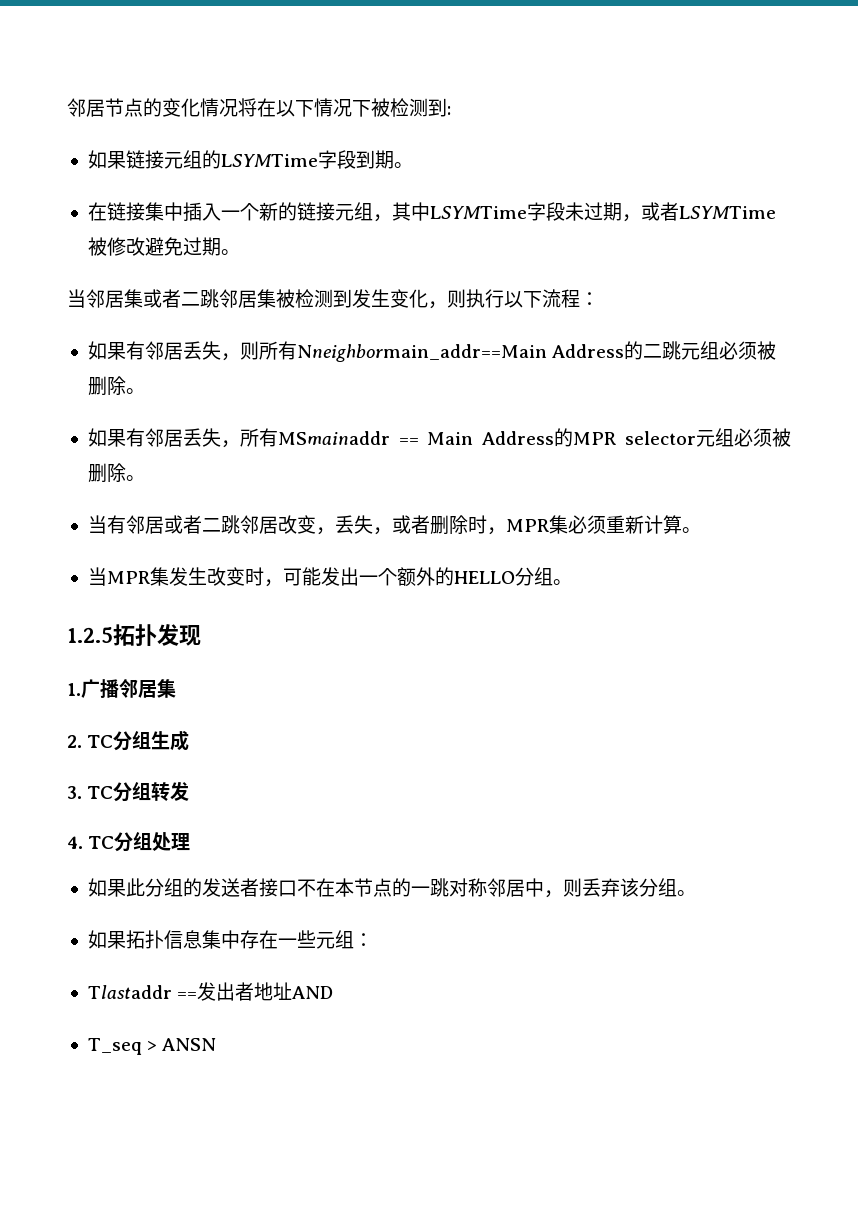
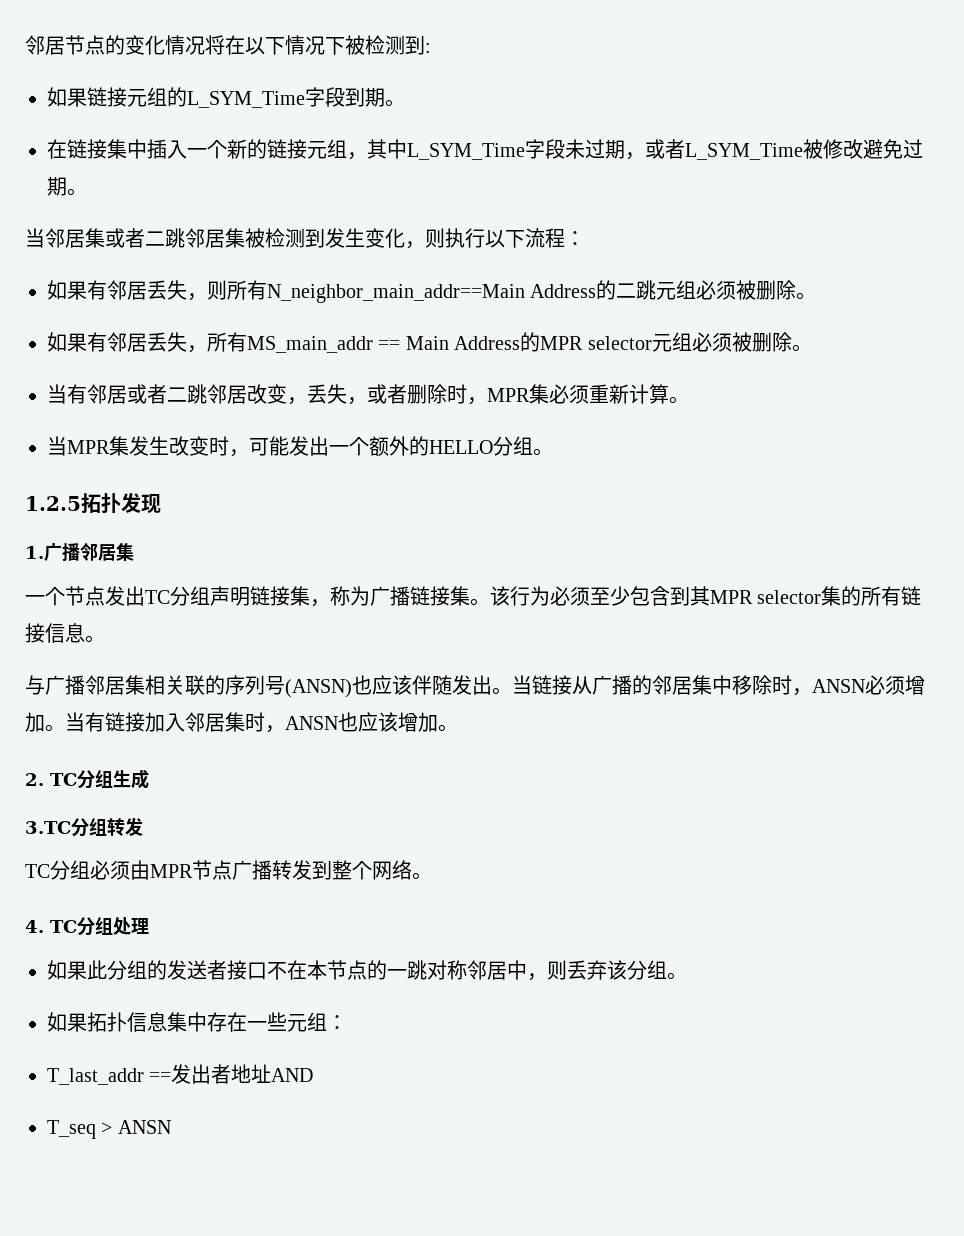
- 如果链接元组的LSYMTime字段到期。
+ 如果链接元组的L_SYM_Time字段到期。
- 在链接集中插入一个新的链接元组，其中LSYMTime字段未过期，或者LSYMTime被修改避免过期。
+ 在链接集中插入一个新的链接元组，其中L_SYM_Time字段未过期，或者L_SYM_Time被修改避免过期。
- 如果有邻居丢失，则所有Nneighbormain_addr==Main Address的二跳元组必须被删除。
+ 如果有邻居丢失，则所有N_neighbor_main_addr==Main Address的二跳元组必须被删除。
- 如果有邻居丢失，所有MSmainaddr == Main Address的MPR selector元组必须被删除。
+ 如果有邻居丢失，所有MS_main_addr == Main Address的MPR selector元组必须被删除。
+ 一个节点发出TC分组声明链接集，称为广播链接集。该行为必须至少包含到其MPR selector集的所有链接信息。
+ 与广播邻居集相关联的序列号(ANSN)也应该伴随发出。当链接从广播的邻居集中移除时，ANSN必须增加。当有链接加入邻居集时，ANSN也应该增加。
- 3. TC分组转发
+ 3.TC分组转发
+ TC分组必须由MPR节点广播转发到整个网络。
- Tlastaddr ==发出者地址AND
+ T_last_addr ==发出者地址AND

